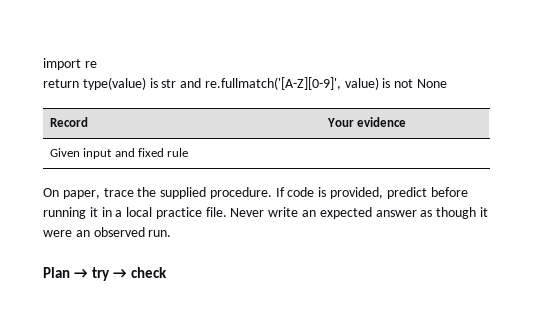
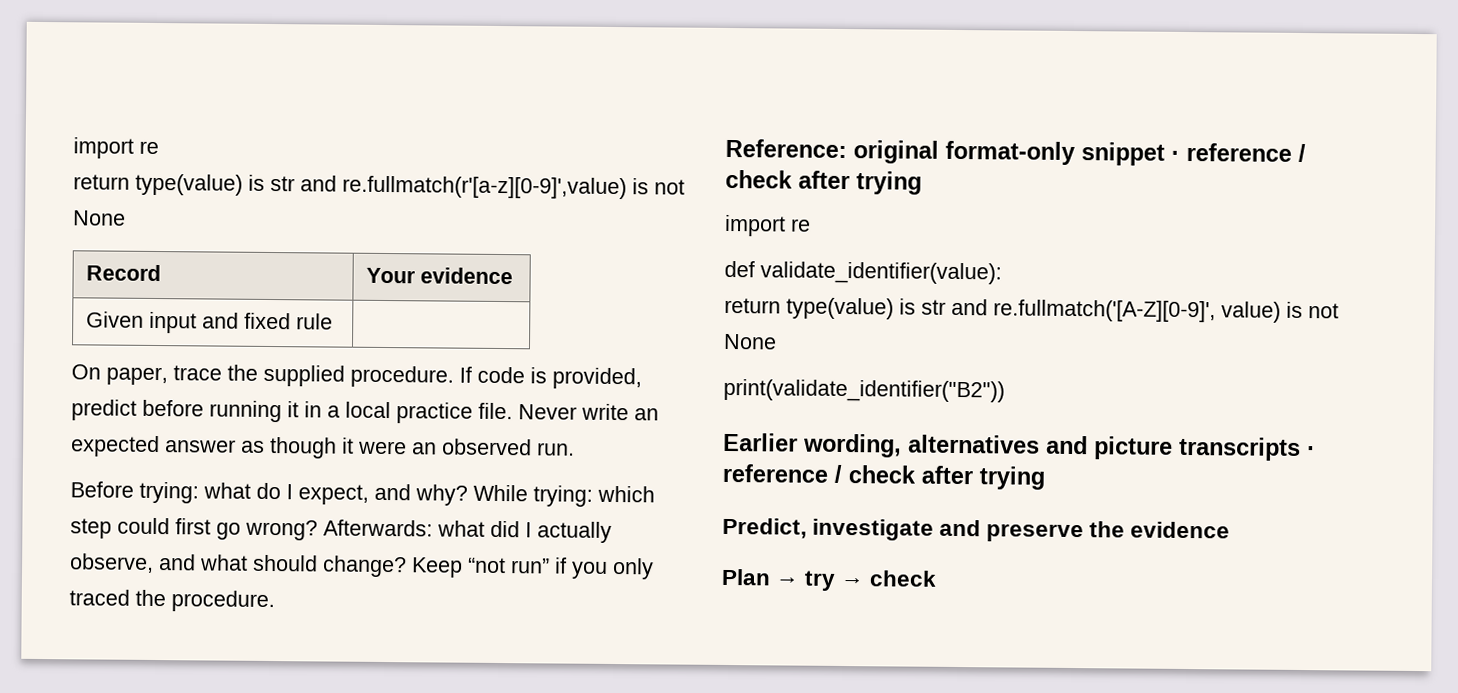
- return type(value) is str and re.fullmatch('[A-Z][0-9]', value) is not None
+ return type(value) is str and re.fullmatch(r'[a-z][0-9]',value) is not None
+ Before trying: what do I expect, and why? While trying: which step could first go wrong? Afterwards: what did I actually observe, and what should change? Keep “not run” if you only traced the procedure.
+ Reference: original format-only snippet · reference / check after trying
+ import re
+ def validate_identifier(value):
+ return type(value) is str and re.fullmatch('[A-Z][0-9]', value) is not None
+ print(validate_identifier("B2"))
+ Earlier wording, alternatives and picture transcripts · reference / check after trying
+ Predict, investigate and preserve the evidence

